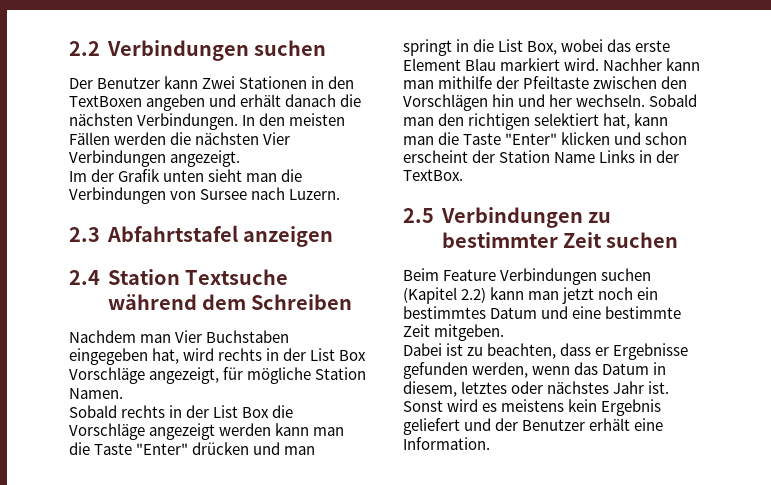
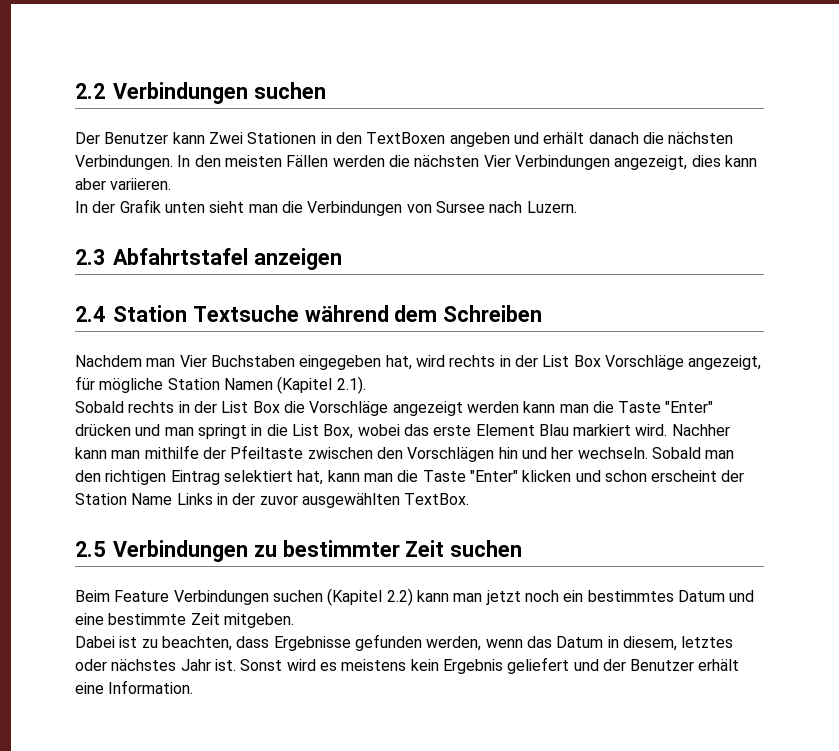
- In den meisten Fällen werden die nächsten Vier Verbindungen angezeigt.
- Im der Grafik unten sieht man die Verbindungen von Sursee nach Luzern.
+ In den meisten Fällen werden die nächsten Vier Verbindungen angezeigt, dies kann aber variieren.
+ In der Grafik unten sieht man die Verbindungen von Sursee nach Luzern.
- Nachdem man Vier Buchstaben eingegeben hat, wird rechts in der List Box Vorschläge angezeigt, für mögliche Station Namen.
+ Nachdem man Vier Buchstaben eingegeben hat, wird rechts in der List Box Vorschläge angezeigt, für mögliche Station Namen (Kapitel 2.1).
- Sobald man den richtigen selektiert hat, kann man die Taste "Enter" klicken und schon erscheint der Station Name Links in der TextBox.
+ Sobald man den richtigen Eintrag selektiert hat, kann man die Taste "Enter" klicken und schon erscheint der Station Name Links in der zuvor ausgewählten TextBox.
- Dabei ist zu beachten, dass er Ergebnisse gefunden werden, wenn das Datum in diesem, letztes oder nächstes Jahr ist.
+ Dabei ist zu beachten, dass Ergebnisse gefunden werden, wenn das Datum in diesem, letztes oder nächstes Jahr ist.

